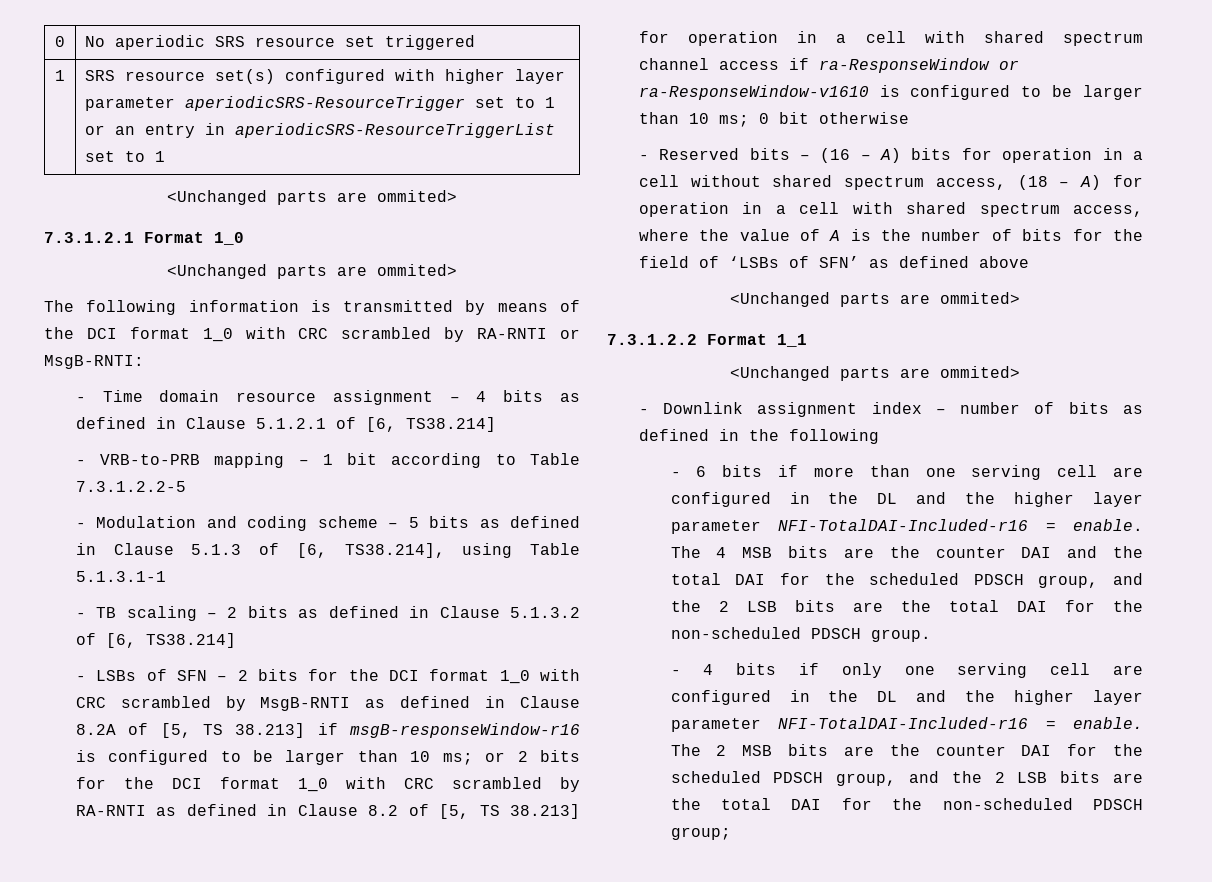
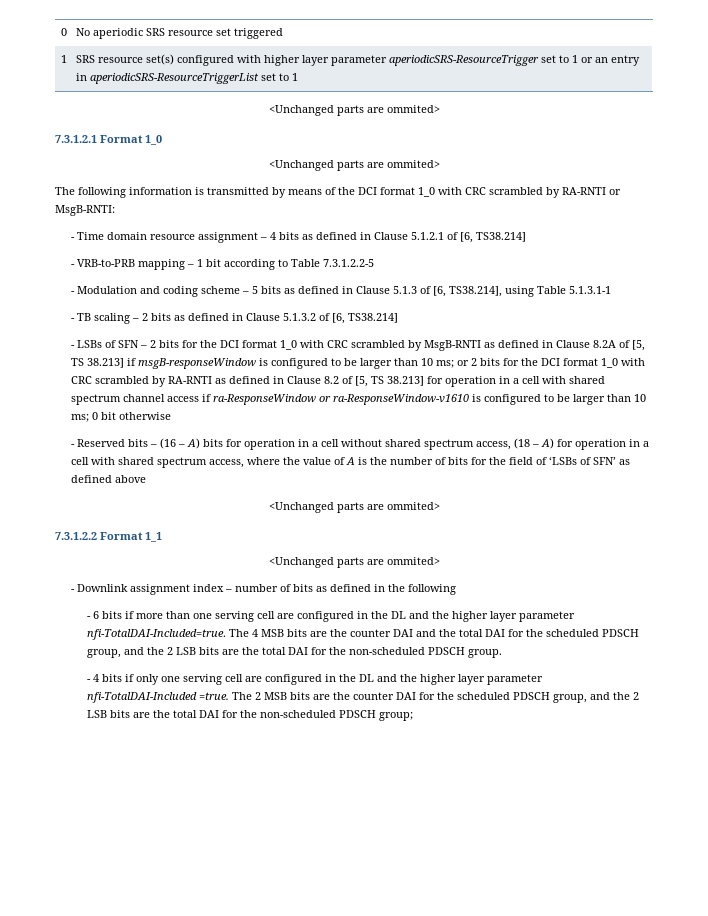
- - LSBs of SFN – 2 bits for the DCI format 1_0 with CRC scrambled by MsgB-RNTI as defined in Clause 8.2A of [5, TS 38.213] if msgB-responseWindow-r16 is configured to be larger than 10 ms;
+ - LSBs of SFN – 2 bits for the DCI format 1_0 with CRC scrambled by MsgB-RNTI as defined in Clause 8.2A of [5, TS 38.213] if msgB-responseWindow is configured to be larger than 10 ms;
- - 6 bits if more than one serving cell are configured in the DL and the higher layer parameter NFI-TotalDAI-Included-r16 = enable.
+ - 6 bits if more than one serving cell are configured in the DL and the higher layer parameter nfi-TotalDAI-Included=true.
- - 4 bits if only one serving cell are configured in the DL and the higher layer parameter NFI-TotalDAI-Included-r16 = enable.
+ - 4 bits if only one serving cell are configured in the DL and the higher layer parameter nfi-TotalDAI-Included =true.

